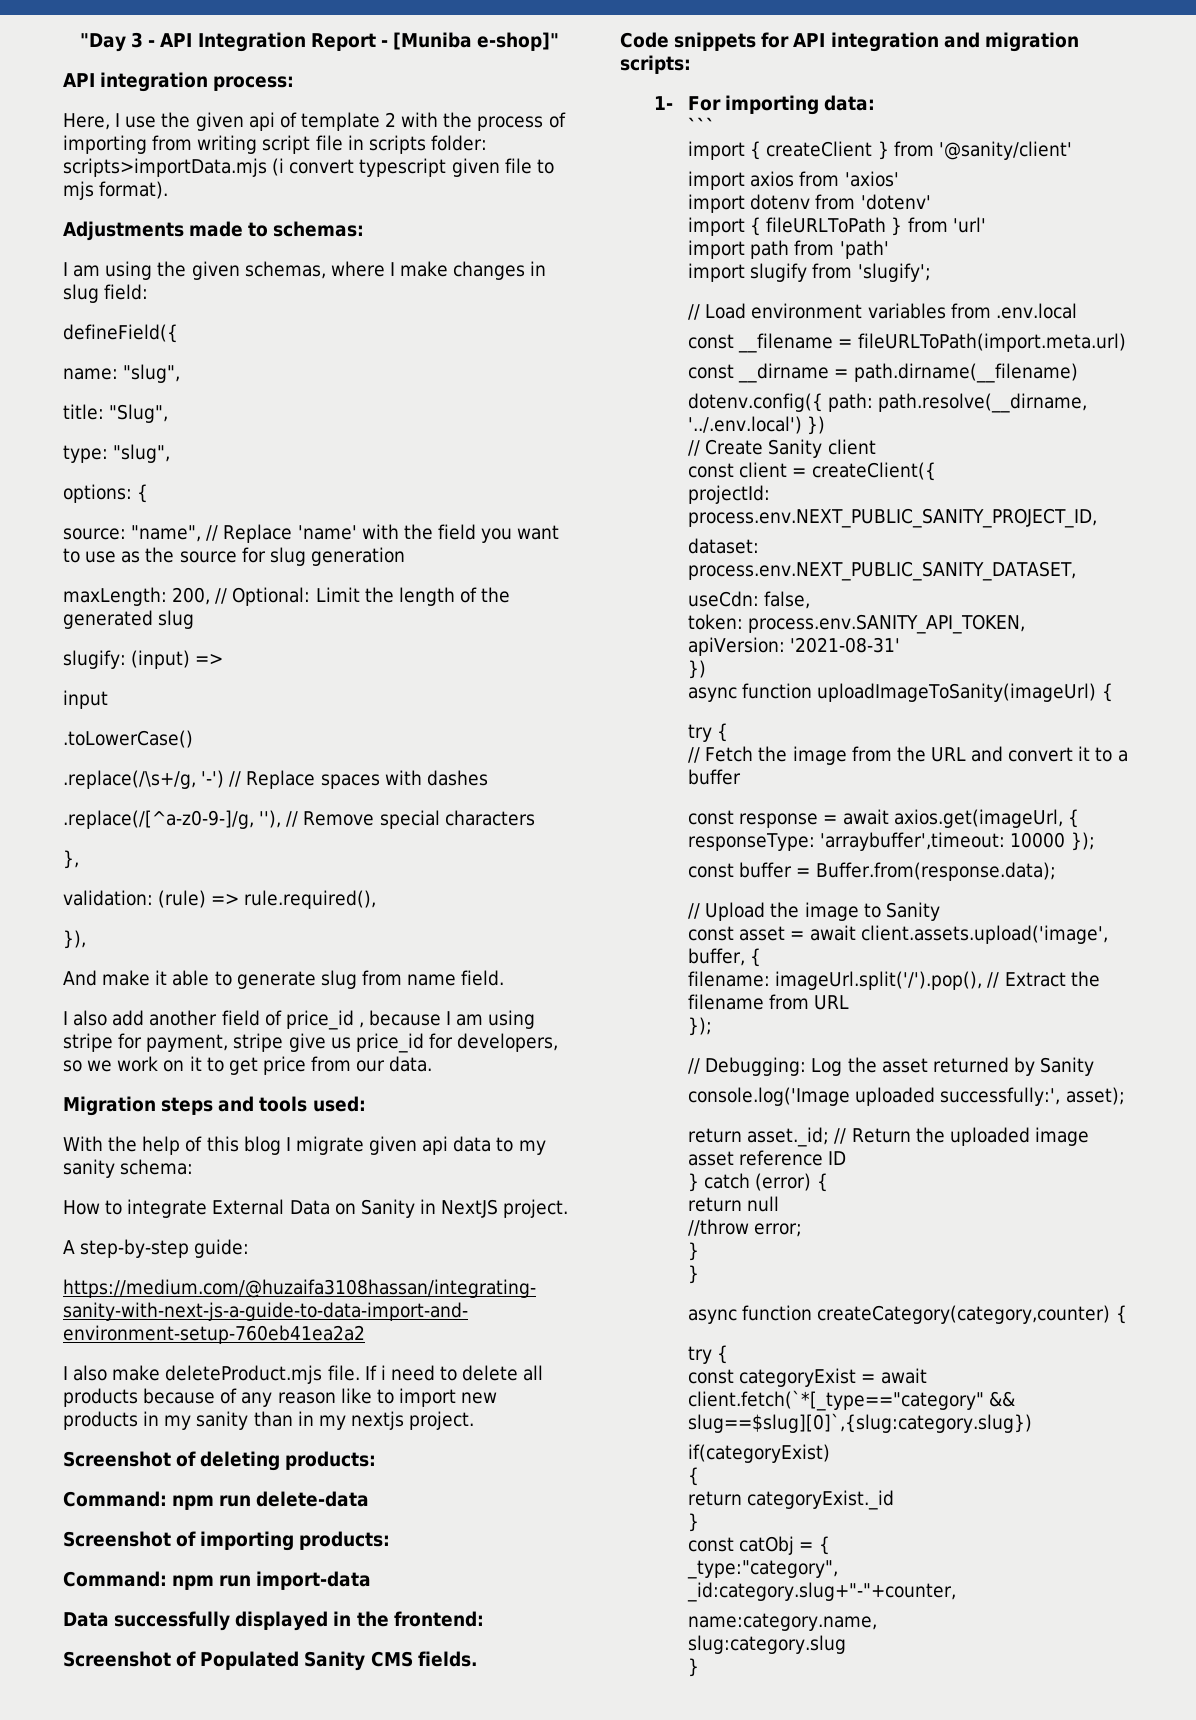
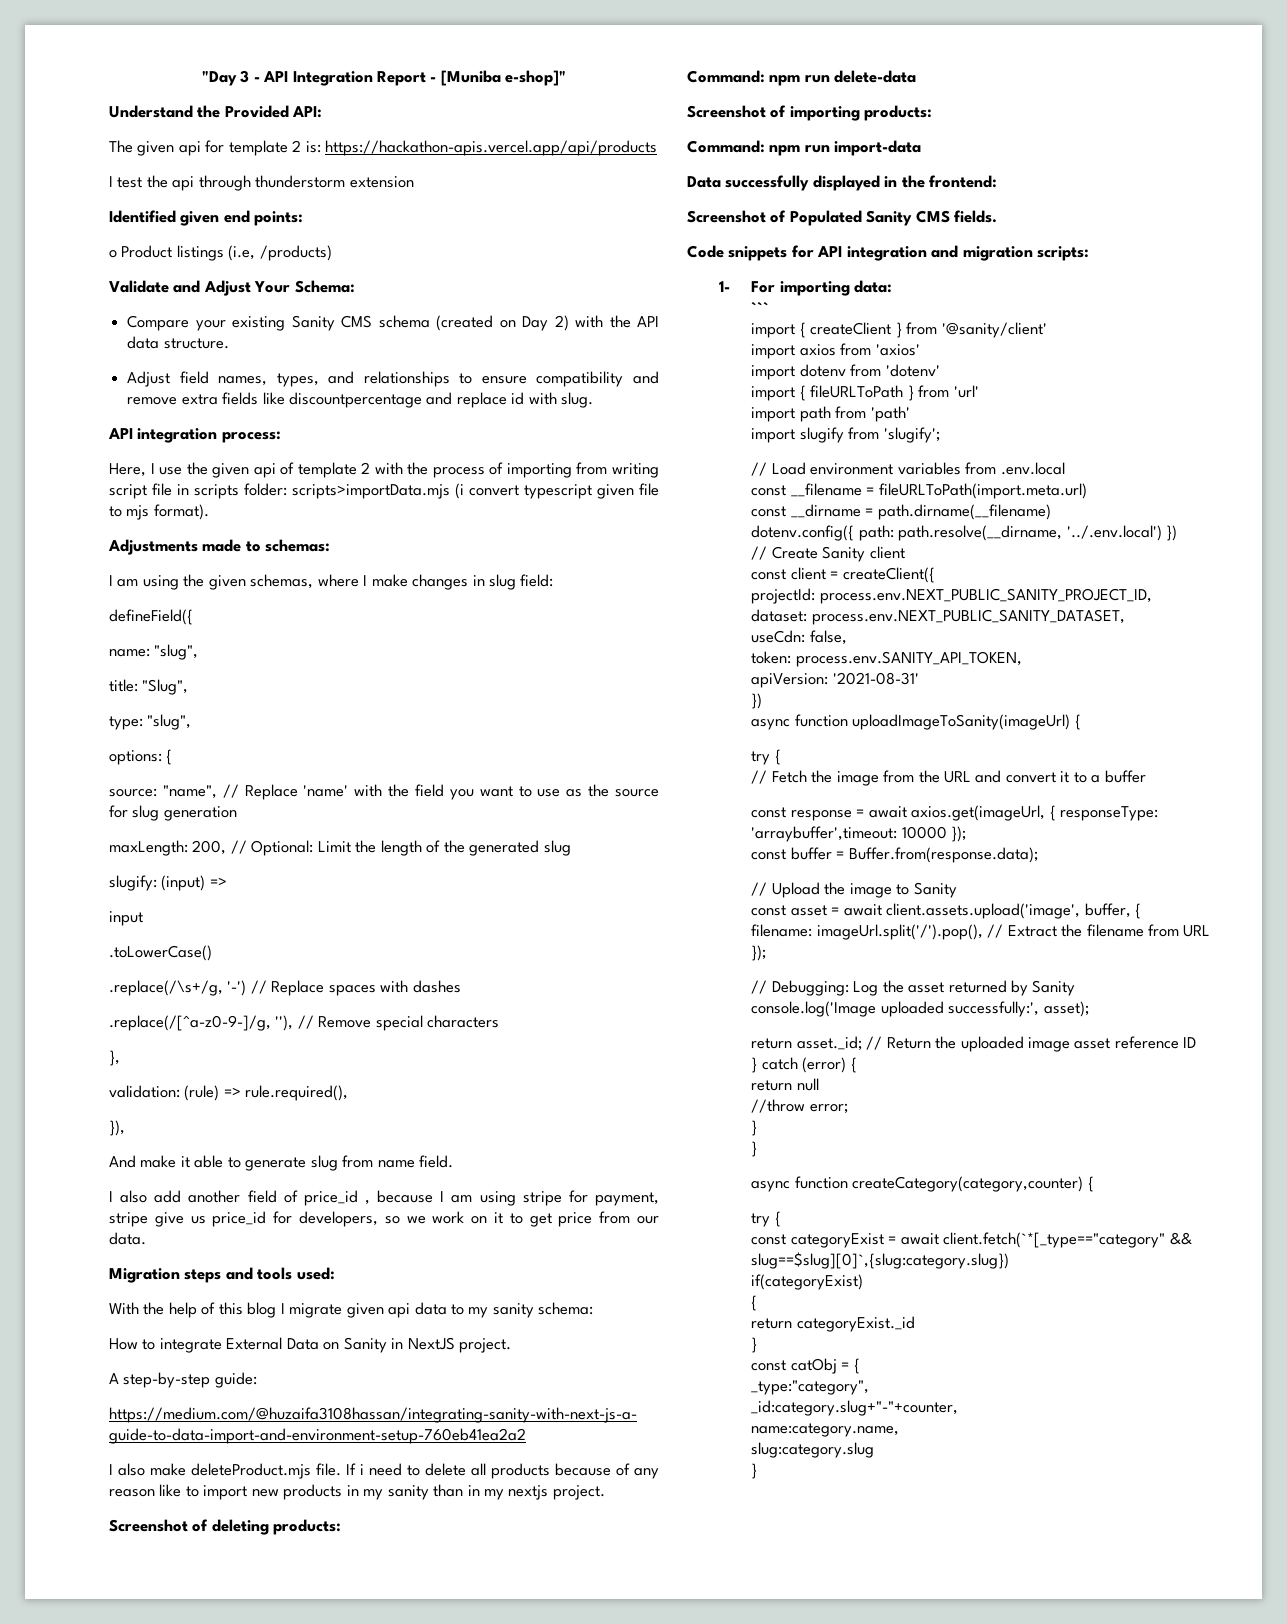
+ Understand the Provided API:
+ The given api for template 2 is: https://hackathon-apis.vercel.app/api/products
+ I test the api through thunderstorm extension
+ Identified given end points:
+ o Product listings (i.e, /products)
+ Validate and Adjust Your Schema:
+ Compare your existing Sanity CMS schema (created on Day 2) with the API data structure.
+ Adjust field names, types, and relationships to ensure compatibility and remove extra fields like discountpercentage and replace id with slug.

